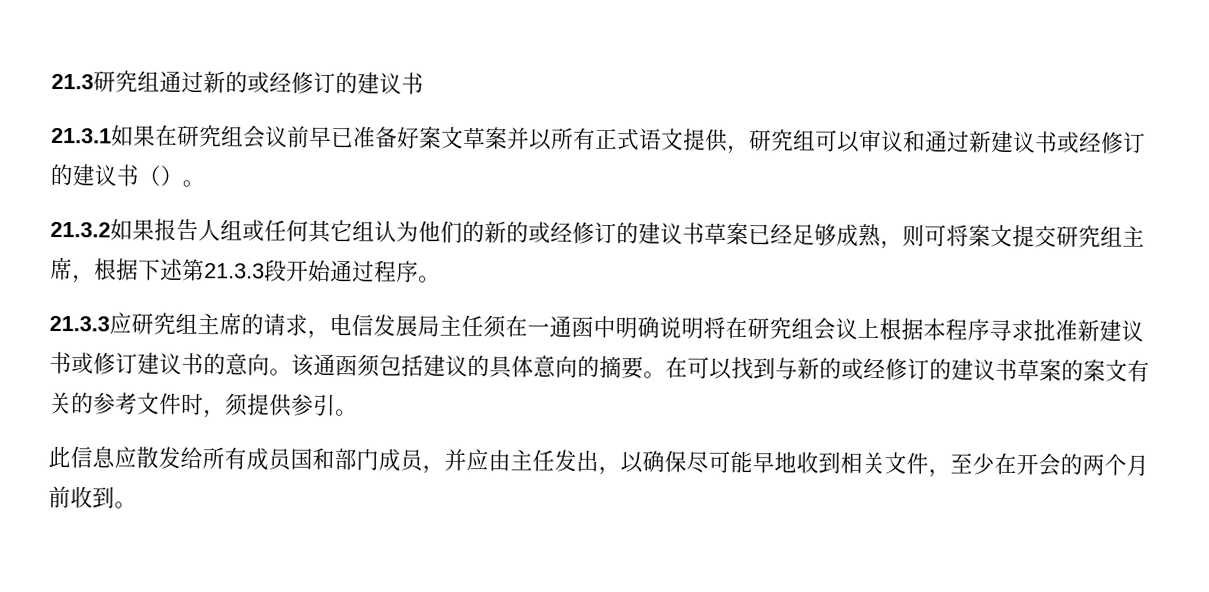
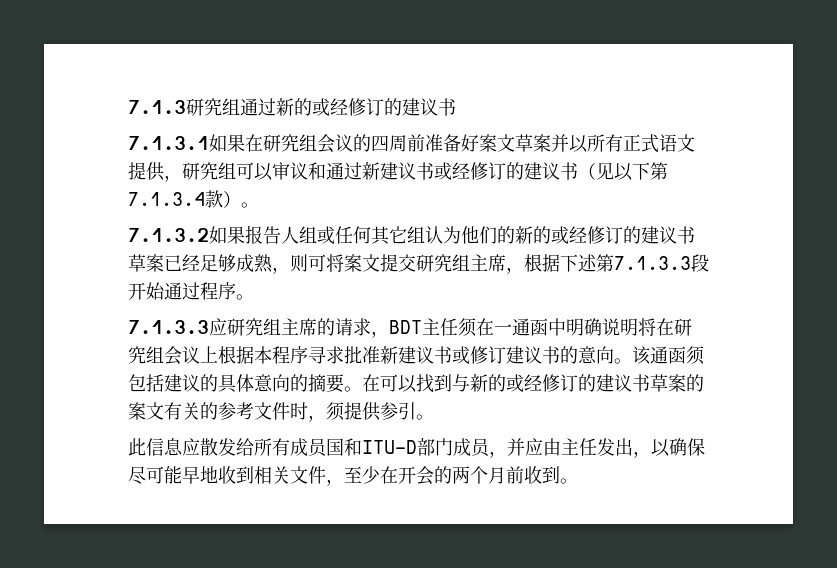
- 21.3研究组通过新的或经修订的建议书
+ 7.1.3研究组通过新的或经修订的建议书
- 21.3.1如果在研究组会议前早已准备好案文草案并以所有正式语文提供，研究组可以审议和通过新建议书或经修订的建议书（）。
+ 7.1.3.1如果在研究组会议的四周前准备好案文草案并以所有正式语文提供，研究组可以审议和通过新建议书或经修订的建议书（见以下第7.1.3.4款）。
- 21.3.2如果报告人组或任何其它组认为他们的新的或经修订的建议书草案已经足够成熟，则可将案文提交研究组主席，根据下述第21.3.3段开始通过程序。
+ 7.1.3.2如果报告人组或任何其它组认为他们的新的或经修订的建议书草案已经足够成熟，则可将案文提交研究组主席，根据下述第7.1.3.3段开始通过程序。
- 21.3.3应研究组主席的请求，电信发展局主任须在一通函中明确说明将在研究组会议上根据本程序寻求批准新建议书或修订建议书的意向。
+ 7.1.3.3应研究组主席的请求，BDT主任须在一通函中明确说明将在研究组会议上根据本程序寻求批准新建议书或修订建议书的意向。
- 此信息应散发给所有成员国和部门成员，并应由主任发出，以确保尽可能早地收到相关文件，至少在开会的两个月前收到。
+ 此信息应散发给所有成员国和ITU-D部门成员，并应由主任发出，以确保尽可能早地收到相关文件，至少在开会的两个月前收到。

